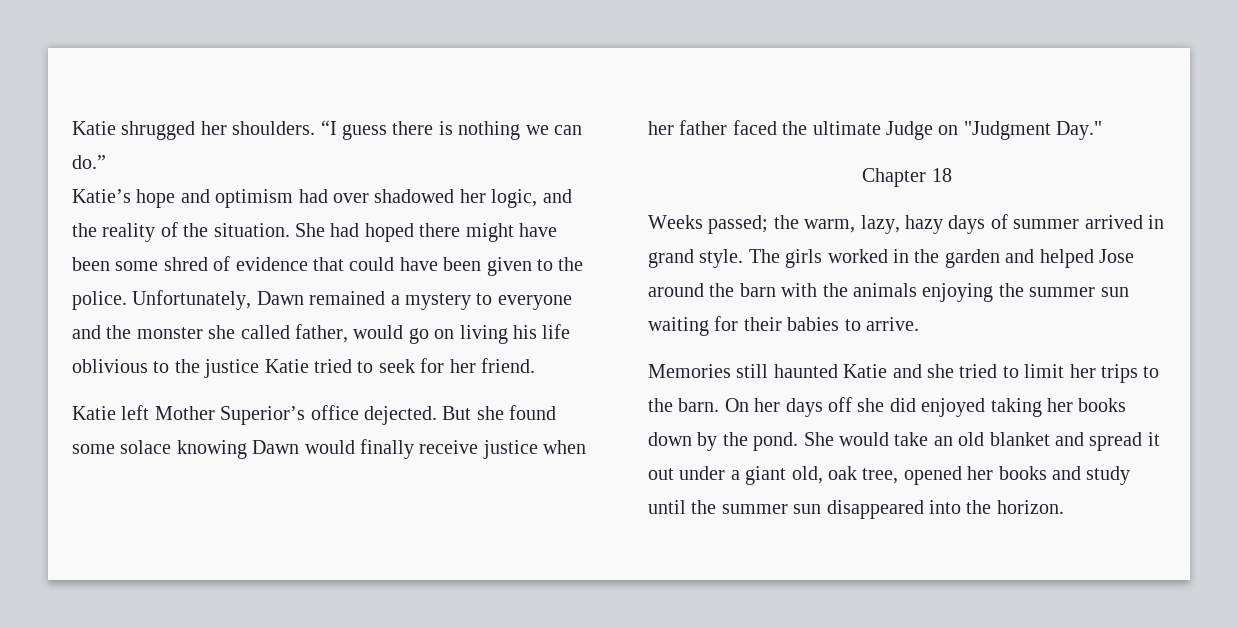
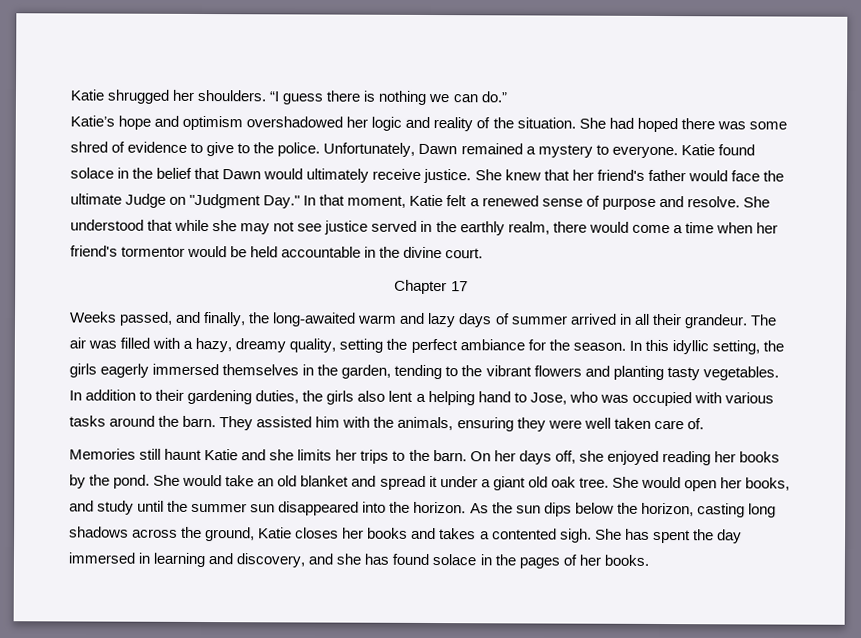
- Katie’s hope and optimism had over shadowed her logic, and the reality of the situation.
+ Katie’s hope and optimism overshadowed her logic and reality of the situation.
- She had hoped there might have been some shred of evidence that could have been given to the police.
+ She had hoped there was some shred of evidence to give to the police.
- Unfortunately, Dawn remained a mystery to everyone and the monster she called father, would go on living his life oblivious to the justice Katie tried to seek for her friend.
- Katie left Mother Superior’s office dejected. But she found some solace knowing Dawn would finally receive justice when her father faced the ultimate Judge on "Judgment Day."
+ Unfortunately, Dawn remained a mystery to everyone. Katie found solace in the belief that Dawn would ultimately receive justice. She knew that her friend's father would face the ultimate Judge on "Judgment Day." In that moment, Katie felt a renewed sense of purpose and resolve. She understood that while she may not see justice served in the earthly realm, there would come a time when her friend's tormentor would be held accountable in the divine court.
- Chapter 18
+ Chapter 17
- Weeks passed; the warm, lazy, hazy days of summer arrived in grand style. The girls worked in the garden and helped Jose around the barn with the animals enjoying the summer sun waiting for their babies to arrive.
+ Weeks passed, and finally, the long-awaited warm and lazy days of summer arrived in all their grandeur. The air was filled with a hazy, dreamy quality, setting the perfect ambiance for the season. In this idyllic setting, the girls eagerly immersed themselves in the garden, tending to the vibrant flowers and planting tasty vegetables. In addition to their gardening duties, the girls also lent a helping hand to Jose, who was occupied with various tasks around the barn. They assisted him with the animals, ensuring they were well taken care of.
- Memories still haunted Katie and she tried to limit her trips to the barn.
+ Memories still haunt Katie and she limits her trips to the barn.
- On her days off she did enjoyed taking her books down by the pond.
+ On her days off, she enjoyed reading her books by the pond.
- She would take an old blanket and spread it out under a giant old, oak tree, opened her books and study until the summer sun disappeared into the horizon.
+ She would take an old blanket and spread it under a giant old oak tree. She would open her books, and study until the summer sun disappeared into the horizon.
+ As the sun dips below the horizon, casting long shadows across the ground, Katie closes her books and takes a contented sigh. She has spent the day immersed in learning and discovery, and she has found solace in the pages of her books.

